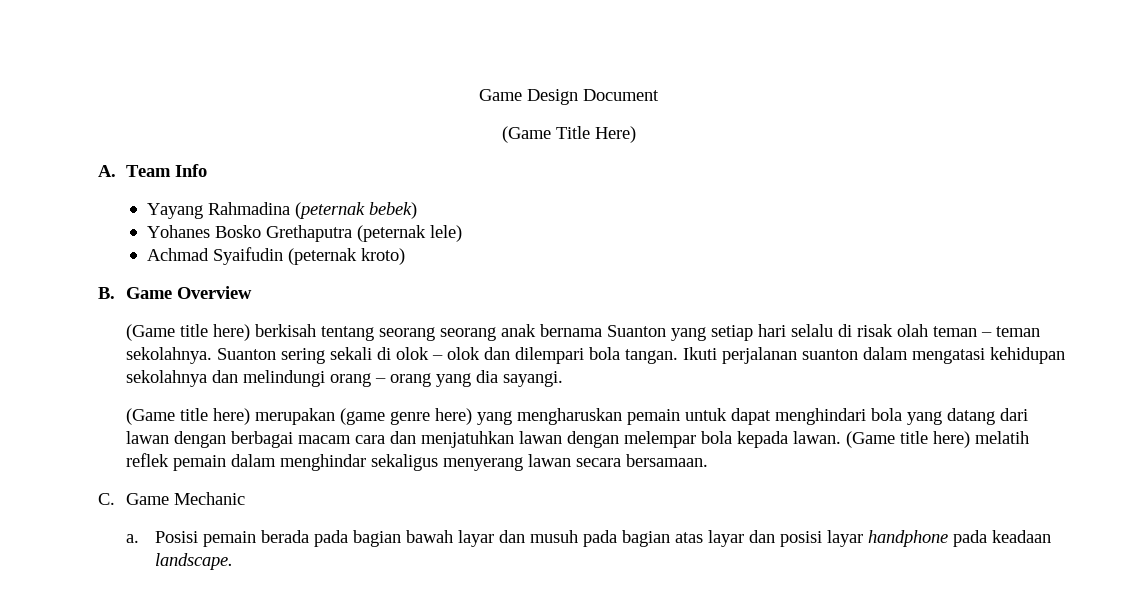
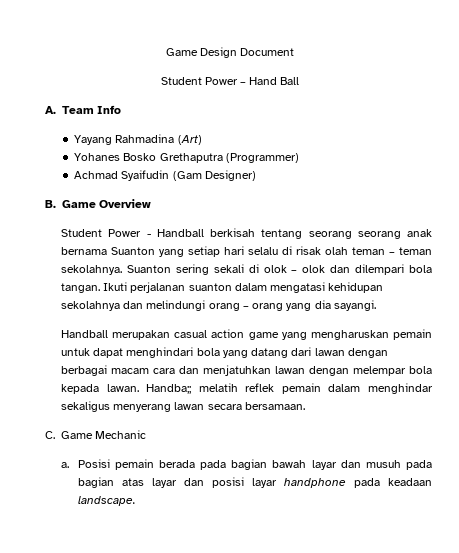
- (Game Title Here)
+ Student Power – Hand Ball
- Yayang Rahmadina (peternak bebek)
+ Yayang Rahmadina (Art)
- Yohanes Bosko Grethaputra (peternak lele)
+ Yohanes Bosko Grethaputra (Programmer)
- Achmad Syaifudin (peternak kroto)
+ Achmad Syaifudin (Gam Designer)
- (Game title here) berkisah tentang seorang seorang anak bernama Suanton yang setiap hari selalu di risak olah teman – teman sekolahnya.
+ Student Power - Handball berkisah tentang seorang seorang anak bernama Suanton yang setiap hari selalu di risak olah teman – teman sekolahnya.
- (Game title here) merupakan (game genre here) yang mengharuskan pemain untuk dapat menghindari bola yang datang dari lawan dengan berbagai macam cara dan menjatuhkan lawan dengan melempar bola kepada lawan.
+ Handball merupakan casual action game yang mengharuskan pemain untuk dapat menghindari bola yang datang dari lawan dengan berbagai macam cara dan menjatuhkan lawan dengan melempar bola kepada lawan.
- (Game title here) melatih reflek pemain dalam menghindar sekaligus menyerang lawan secara bersamaan.
+ Handba;; melatih reflek pemain dalam menghindar sekaligus menyerang lawan secara bersamaan.

